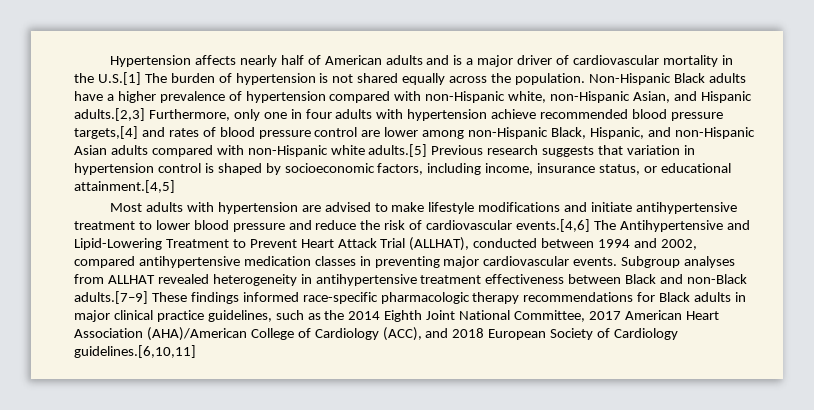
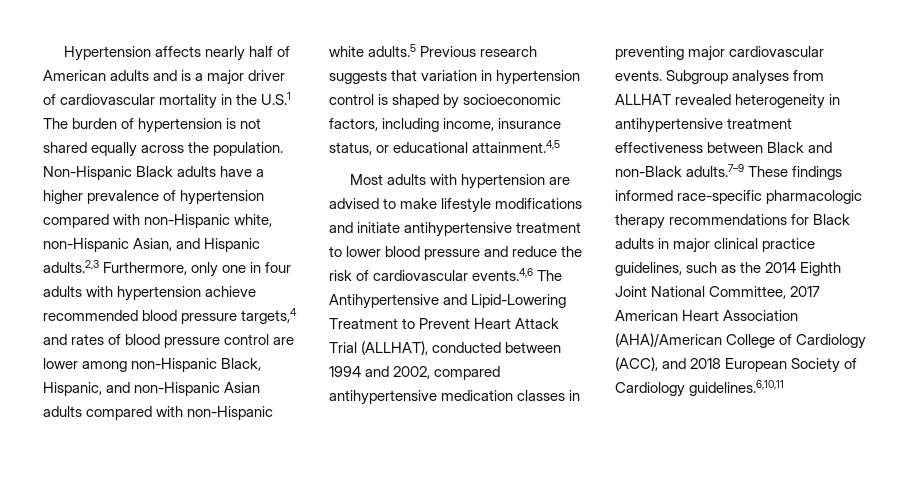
- Hypertension affects nearly half of American adults and is a major driver of cardiovascular mortality in the U.S.[1] The burden of hypertension is not shared equally across the population.
+ Hypertension affects nearly half of American adults and is a major driver of cardiovascular mortality in the U.S.1 The burden of hypertension is not shared equally across the population.
- Non-Hispanic Black adults have a higher prevalence of hypertension compared with non-Hispanic white, non-Hispanic Asian, and Hispanic adults.[2,3] Furthermore, only one in four adults with hypertension achieve recommended blood pressure targets,[4] and rates of blood pressure control are lower among non-Hispanic Black, Hispanic, and non-Hispanic Asian adults compared with non-Hispanic white adults.[5] Previous research suggests that variation in hypertension control is shaped by socioeconomic factors, including income, insurance status, or educational attainment.[4,5]
+ Non-Hispanic Black adults have a higher prevalence of hypertension compared with non-Hispanic white, non-Hispanic Asian, and Hispanic adults.2,3 Furthermore, only one in four adults with hypertension achieve recommended blood pressure targets,4 and rates of blood pressure control are lower among non-Hispanic Black, Hispanic, and non-Hispanic Asian adults compared with non-Hispanic white adults.5 Previous research suggests that variation in hypertension control is shaped by socioeconomic factors, including income, insurance status, or educational attainment.4,5
- Most adults with hypertension are advised to make lifestyle modifications and initiate antihypertensive treatment to lower blood pressure and reduce the risk of cardiovascular events.[4,6] The Antihypertensive and Lipid-Lowering Treatment to Prevent Heart Attack Trial (ALLHAT), conducted between 1994 and 2002, compared antihypertensive medication classes in preventing major cardiovascular events.
+ Most adults with hypertension are advised to make lifestyle modifications and initiate antihypertensive treatment to lower blood pressure and reduce the risk of cardiovascular events.4,6 The Antihypertensive and Lipid-Lowering Treatment to Prevent Heart Attack Trial (ALLHAT), conducted between 1994 and 2002, compared antihypertensive medication classes in preventing major cardiovascular events.
- Subgroup analyses from ALLHAT revealed heterogeneity in antihypertensive treatment effectiveness between Black and non-Black adults.[7–9] These findings informed race-specific pharmacologic therapy recommendations for Black adults in major clinical practice guidelines, such as the 2014 Eighth Joint National Committee, 2017 American Heart Association (AHA)/American College of Cardiology (ACC), and 2018 European Society of Cardiology guidelines.[6,10,11]
+ Subgroup analyses from ALLHAT revealed heterogeneity in antihypertensive treatment effectiveness between Black and non-Black adults.7–9 These findings informed race-specific pharmacologic therapy recommendations for Black adults in major clinical practice guidelines, such as the 2014 Eighth Joint National Committee, 2017 American Heart Association (AHA)/American College of Cardiology (ACC), and 2018 European Society of Cardiology guidelines.6,10,11

